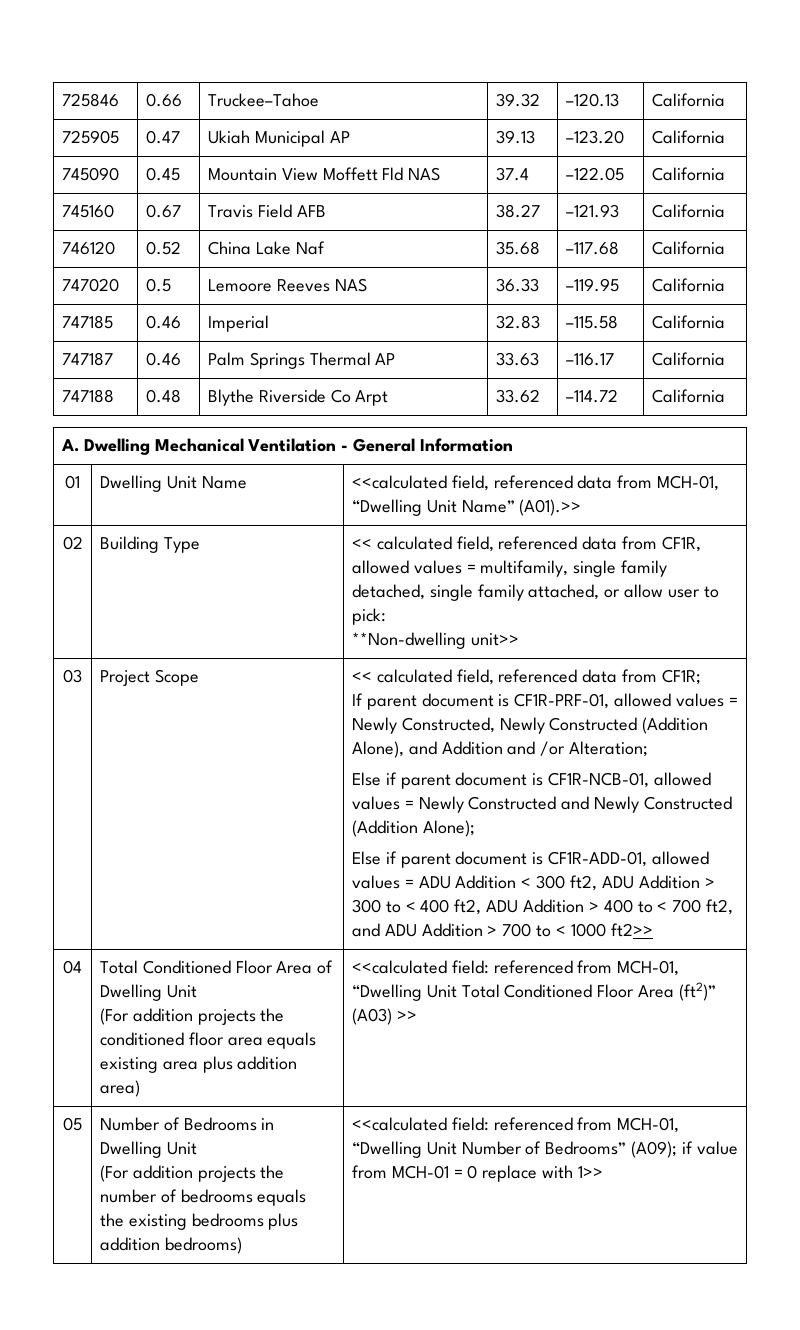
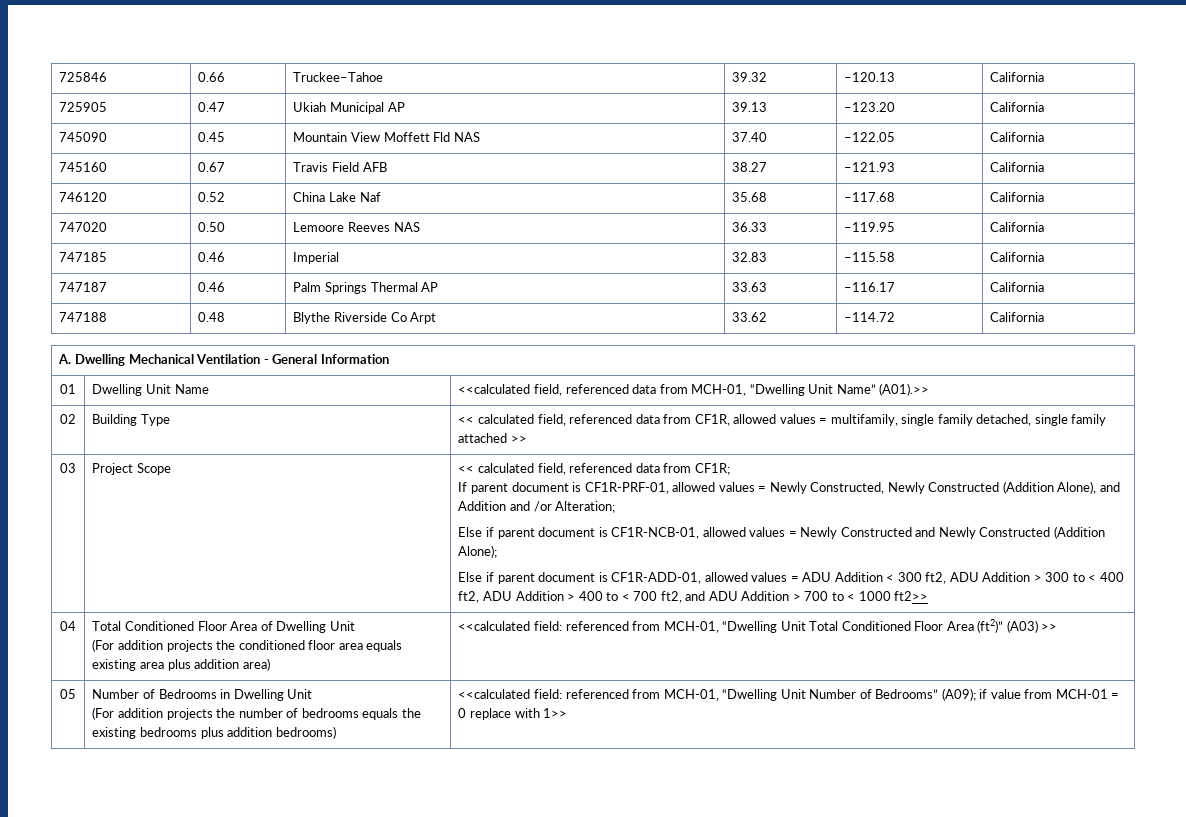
- 745090 | 0.45 | Mountain View Moffett Fld NAS | 37.4 | –122.05 | California
+ 745090 | 0.45 | Mountain View Moffett Fld NAS | 37.40 | –122.05 | California
- 747020 | 0.5 | Lemoore Reeves NAS | 36.33 | –119.95 | California
+ 747020 | 0.50 | Lemoore Reeves NAS | 36.33 | –119.95 | California
- 02 | Building Type | << calculated field, referenced data from CF1R, allowed values = multifamily, single family detached, single family attached, or allow user to pick:
- **Non-dwelling unit>>
+ 02 | Building Type | << calculated field, referenced data from CF1R, allowed values = multifamily, single family detached, single family attached >>

